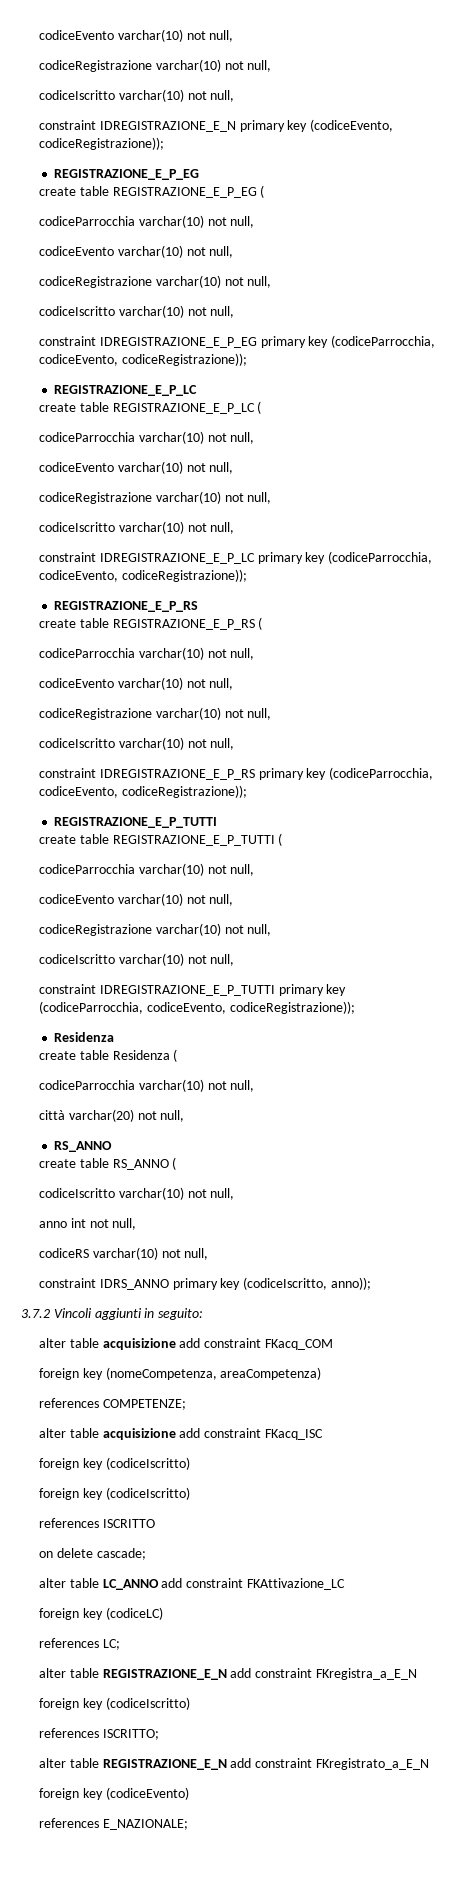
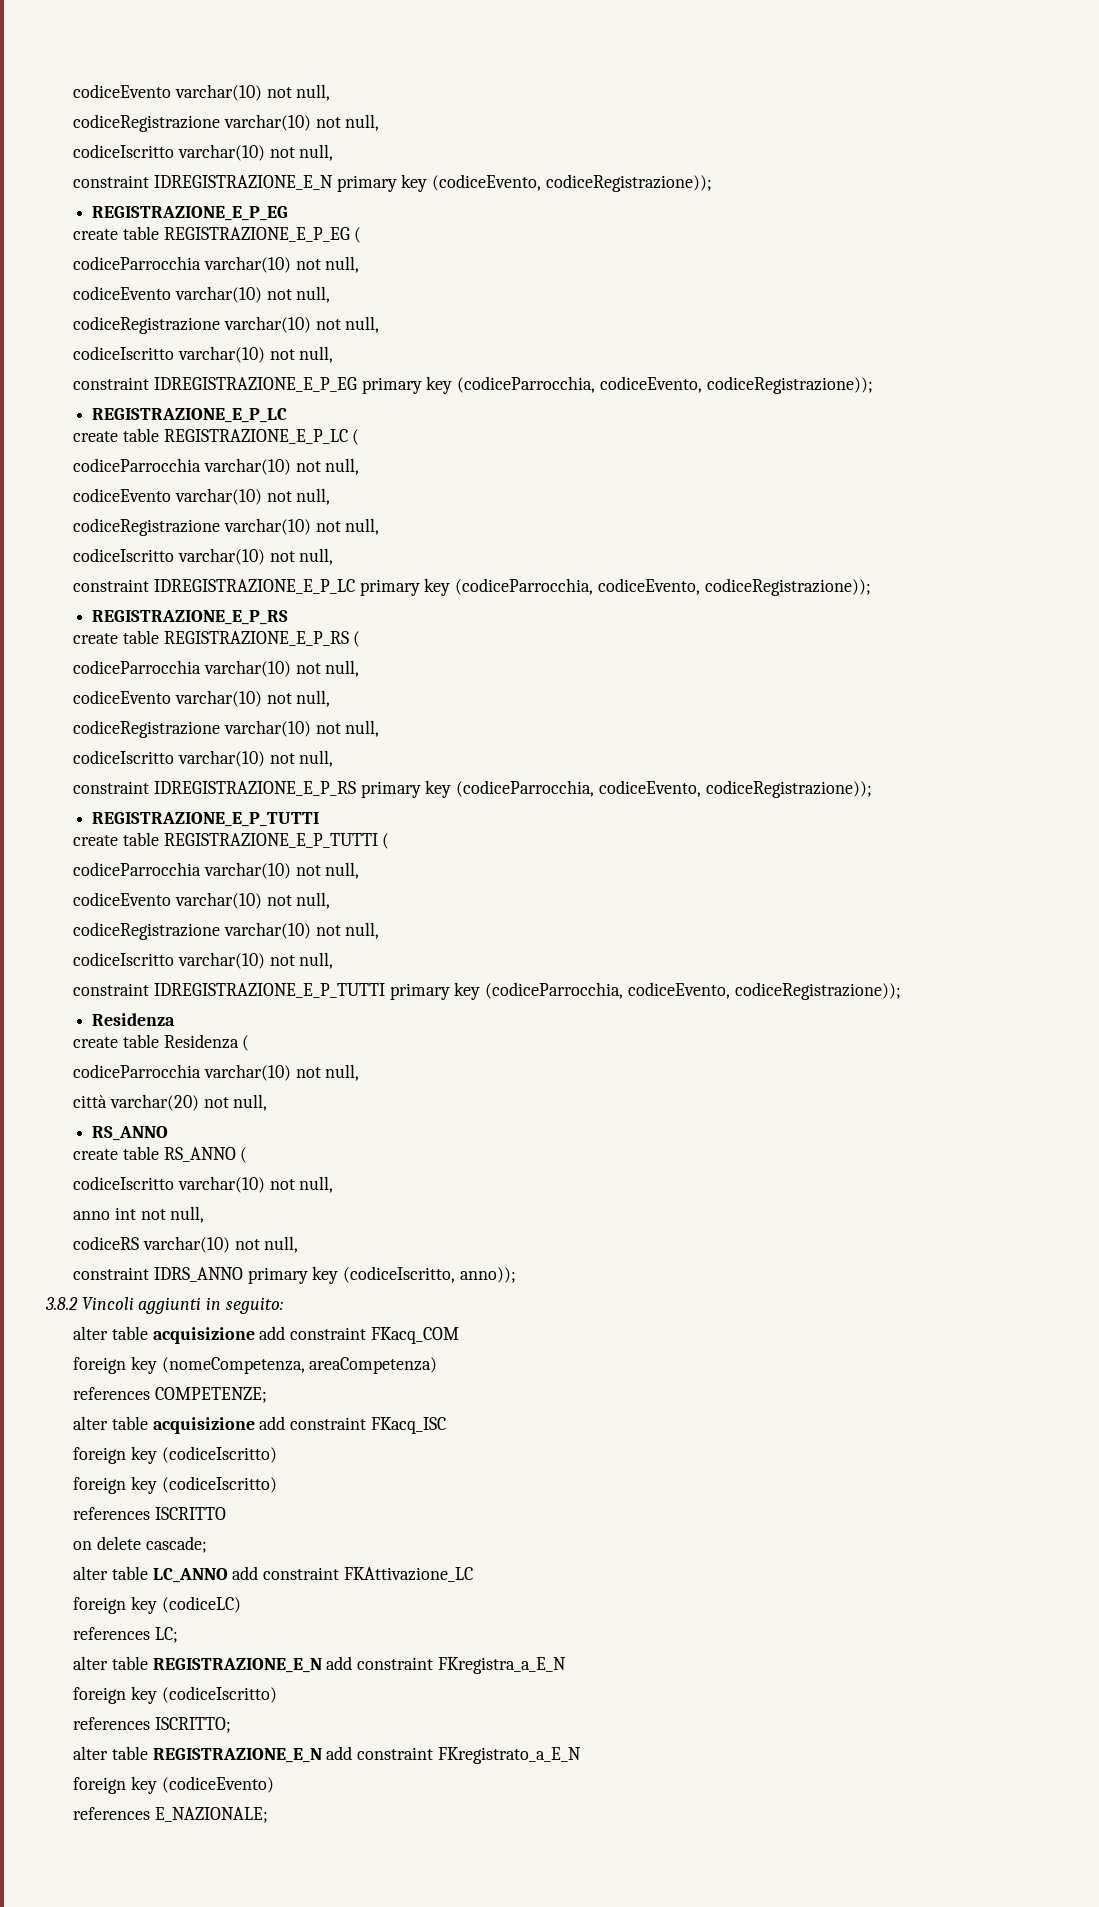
- 3.7.2 Vincoli aggiunti in seguito:
+ 3.8.2 Vincoli aggiunti in seguito:

